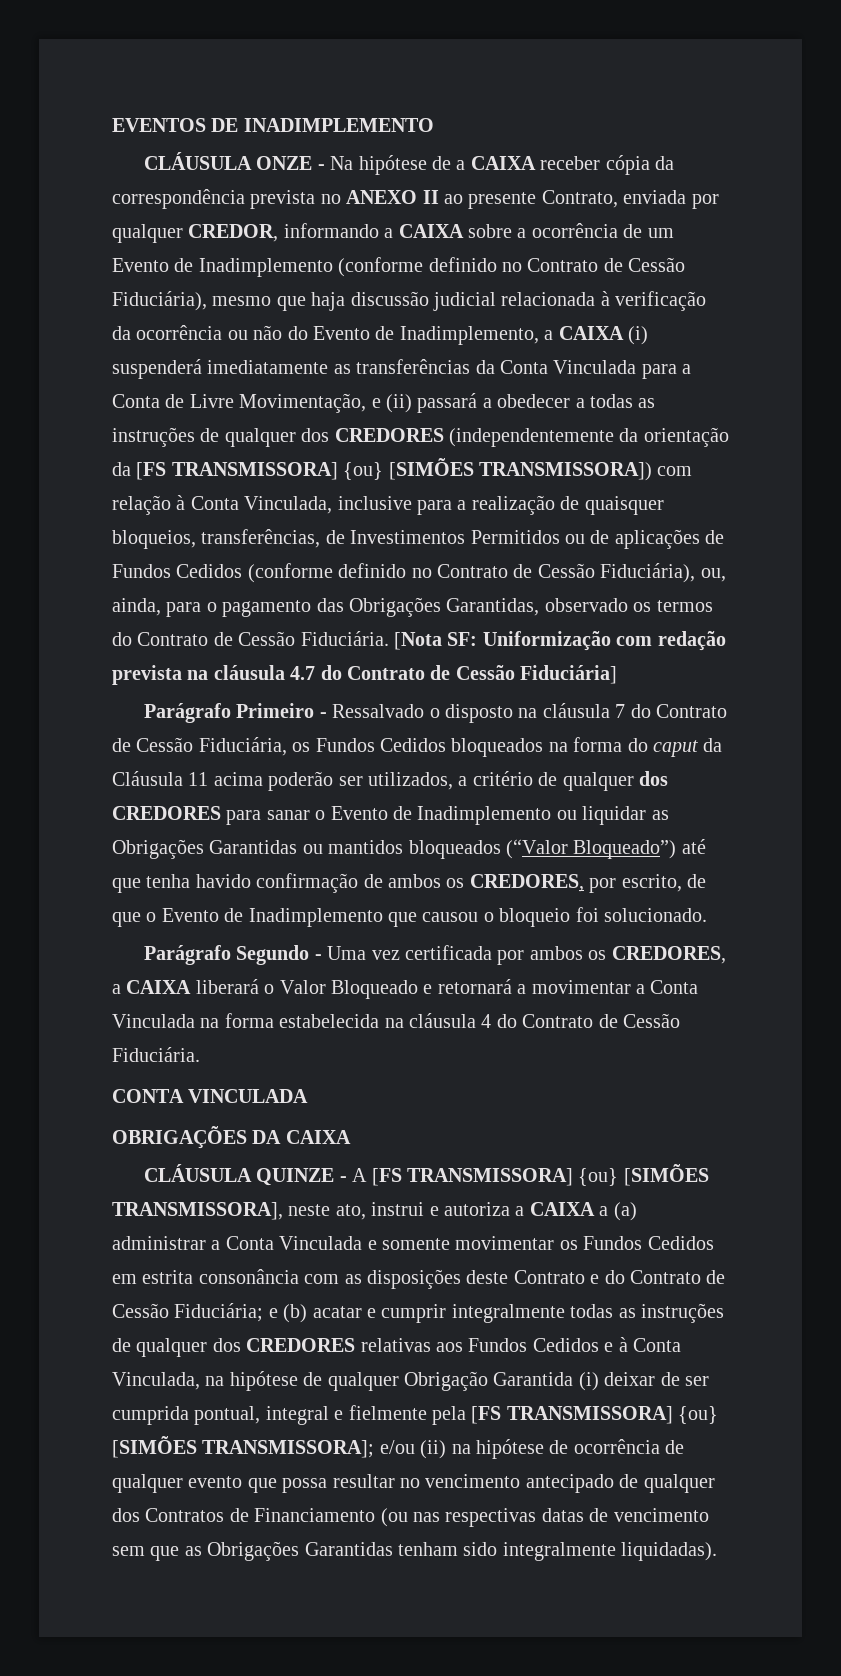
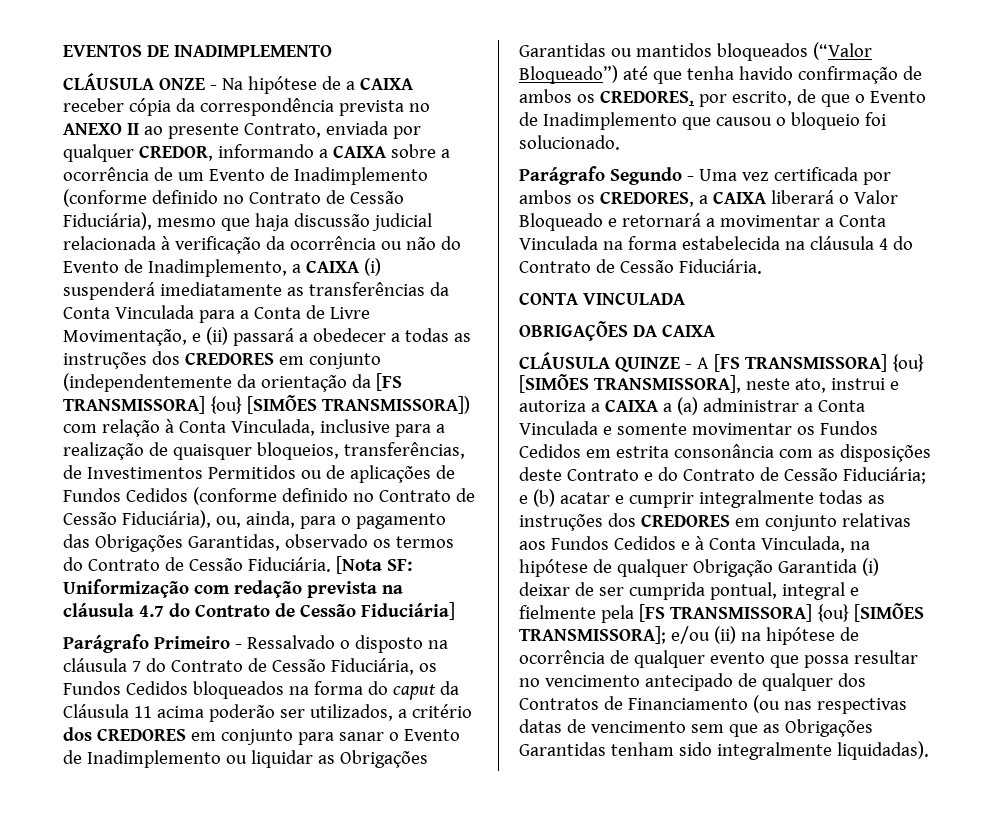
- CLÁUSULA ONZE - Na hipótese de a CAIXA receber cópia da correspondência prevista no ANEXO II ao presente Contrato, enviada por qualquer CREDOR, informando a CAIXA sobre a ocorrência de um Evento de Inadimplemento (conforme definido no Contrato de Cessão Fiduciária), mesmo que haja discussão judicial relacionada à verificação da ocorrência ou não do Evento de Inadimplemento, a CAIXA (i) suspenderá imediatamente as transferências da Conta Vinculada para a Conta de Livre Movimentação, e (ii) passará a obedecer a todas as instruções de qualquer dos CREDORES (independentemente da orientação da [FS TRANSMISSORA] {ou} [SIMÕES TRANSMISSORA]) com relação à Conta Vinculada, inclusive para a realização de quaisquer bloqueios, transferências, de Investimentos Permitidos ou de aplicações de Fundos Cedidos (conforme definido no Contrato de Cessão Fiduciária), ou, ainda, para o pagamento das Obrigações Garantidas, observado os termos do Contrato de Cessão Fiduciária.
+ CLÁUSULA ONZE - Na hipótese de a CAIXA receber cópia da correspondência prevista no ANEXO II ao presente Contrato, enviada por qualquer CREDOR, informando a CAIXA sobre a ocorrência de um Evento de Inadimplemento (conforme definido no Contrato de Cessão Fiduciária), mesmo que haja discussão judicial relacionada à verificação da ocorrência ou não do Evento de Inadimplemento, a CAIXA (i) suspenderá imediatamente as transferências da Conta Vinculada para a Conta de Livre Movimentação, e (ii) passará a obedecer a todas as instruções dos CREDORES em conjunto (independentemente da orientação da [FS TRANSMISSORA] {ou} [SIMÕES TRANSMISSORA]) com relação à Conta Vinculada, inclusive para a realização de quaisquer bloqueios, transferências, de Investimentos Permitidos ou de aplicações de Fundos Cedidos (conforme definido no Contrato de Cessão Fiduciária), ou, ainda, para o pagamento das Obrigações Garantidas, observado os termos do Contrato de Cessão Fiduciária.
- Parágrafo Primeiro - Ressalvado o disposto na cláusula 7 do Contrato de Cessão Fiduciária, os Fundos Cedidos bloqueados na forma do caput da Cláusula 11 acima poderão ser utilizados, a critério de qualquer dos CREDORES para sanar o Evento de Inadimplemento ou liquidar as Obrigações Garantidas ou mantidos bloqueados (“Valor Bloqueado”) até que tenha havido confirmação de ambos os CREDORES, por escrito, de que o Evento de Inadimplemento que causou o bloqueio foi solucionado.
+ Parágrafo Primeiro - Ressalvado o disposto na cláusula 7 do Contrato de Cessão Fiduciária, os Fundos Cedidos bloqueados na forma do caput da Cláusula 11 acima poderão ser utilizados, a critério dos CREDORES em conjunto para sanar o Evento de Inadimplemento ou liquidar as Obrigações Garantidas ou mantidos bloqueados (“Valor Bloqueado”) até que tenha havido confirmação de ambos os CREDORES, por escrito, de que o Evento de Inadimplemento que causou o bloqueio foi solucionado.
- e (b) acatar e cumprir integralmente todas as instruções de qualquer dos CREDORES relativas aos Fundos Cedidos e à Conta Vinculada, na hipótese de qualquer Obrigação Garantida (i) deixar de ser cumprida pontual, integral e fielmente pela [FS TRANSMISSORA] {ou} [SIMÕES TRANSMISSORA];
+ e (b) acatar e cumprir integralmente todas as instruções dos CREDORES em conjunto relativas aos Fundos Cedidos e à Conta Vinculada, na hipótese de qualquer Obrigação Garantida (i) deixar de ser cumprida pontual, integral e fielmente pela [FS TRANSMISSORA] {ou} [SIMÕES TRANSMISSORA];

